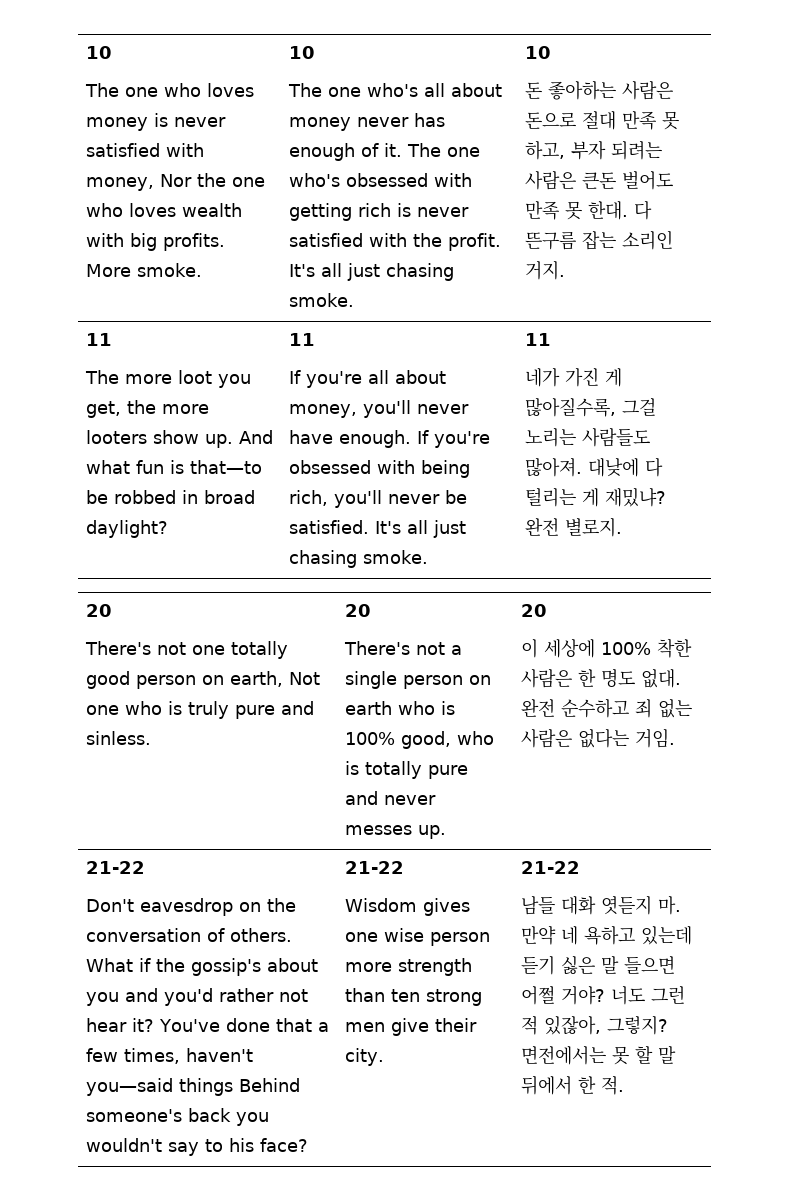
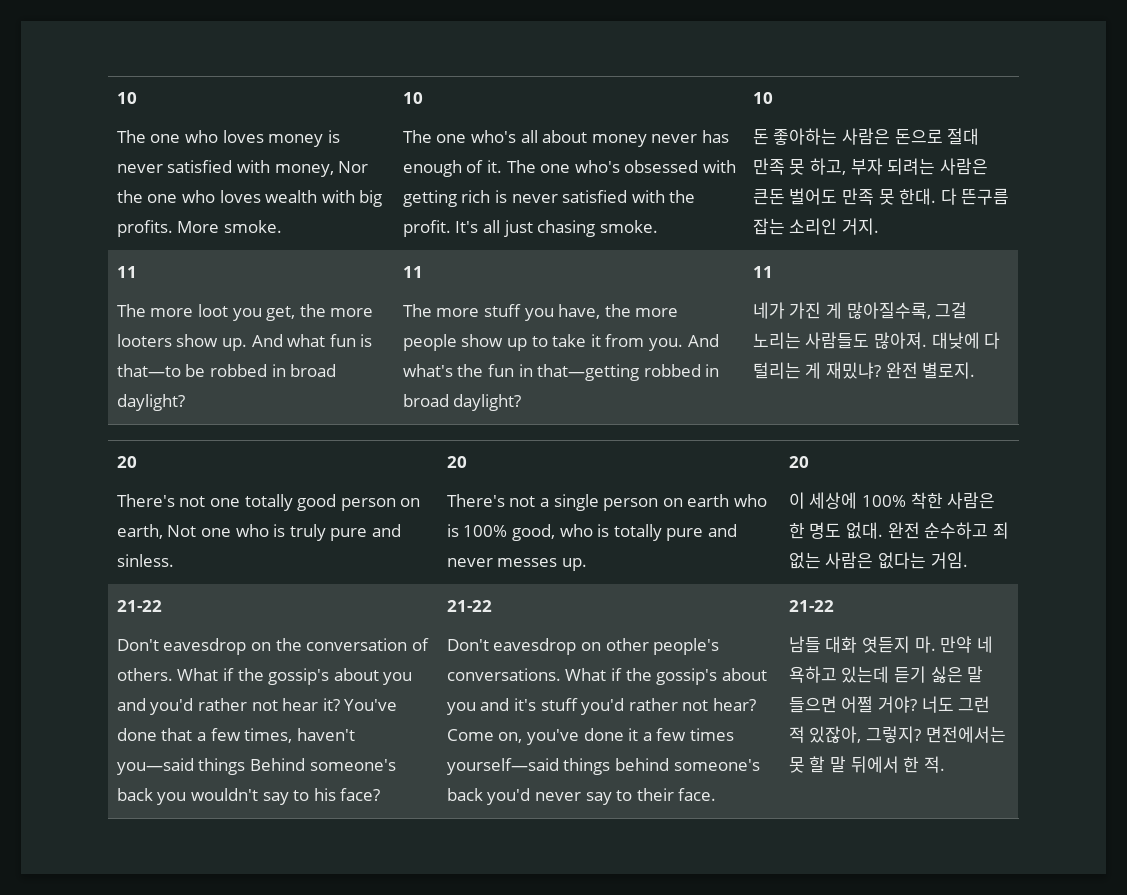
- If you're all about money, you'll never have enough. If you're obsessed with being rich, you'll never be satisfied. It's all just chasing smoke.
+ The more stuff you have, the more people show up to take it from you. And what's the fun in that—getting robbed in broad daylight?
- Wisdom gives one wise person more strength than ten strong men give their city.
+ Don't eavesdrop on other people's conversations. What if the gossip's about you and it's stuff you'd rather not hear? Come on, you've done it a few times yourself—said things behind someone's back you'd never say to their face.

